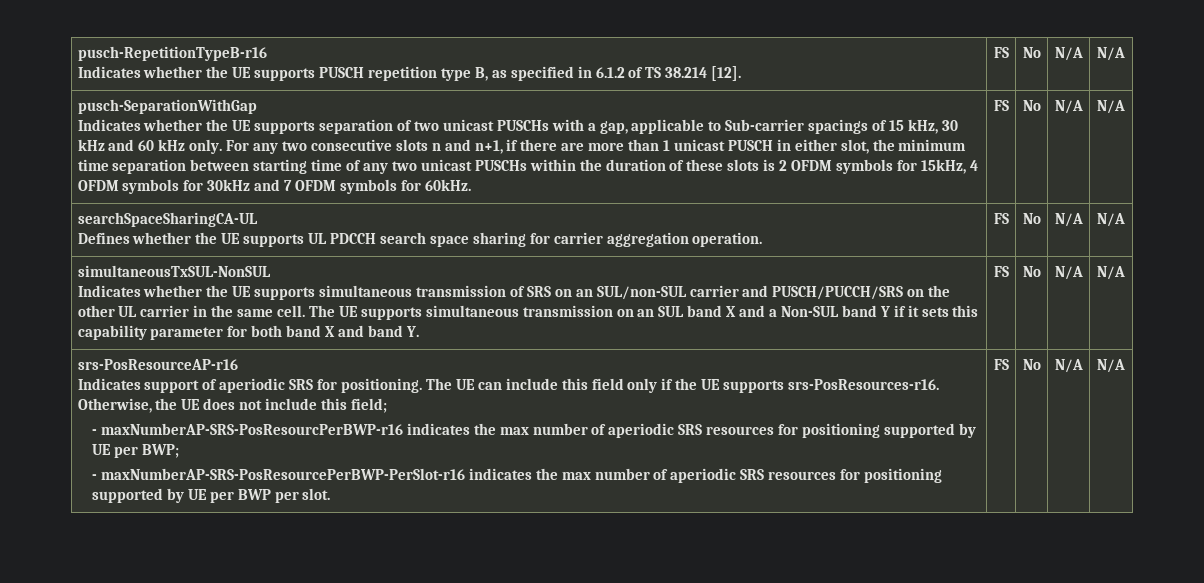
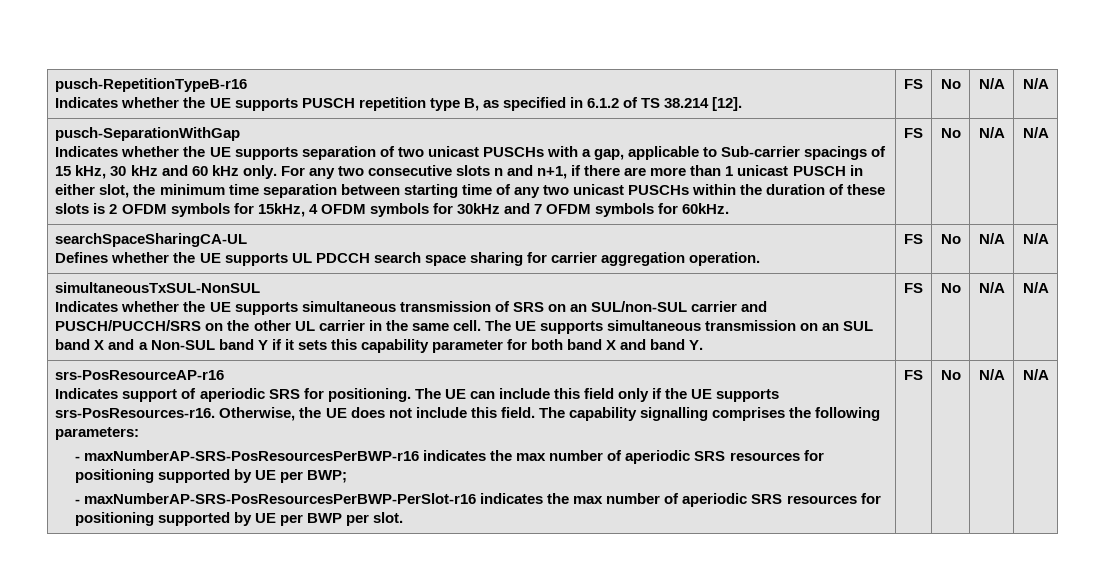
- Otherwise, the UE does not include this field;
- - maxNumberAP-SRS-PosResourcPerBWP-r16 indicates the max number of aperiodic SRS resources for positioning supported by UE per BWP;
+ Otherwise, the UE does not include this field. The capability signalling comprises the following parameters:
+ - maxNumberAP-SRS-PosResourcesPerBWP-r16 indicates the max number of aperiodic SRS resources for positioning supported by UE per BWP;
- - maxNumberAP-SRS-PosResourcePerBWP-PerSlot-r16 indicates the max number of aperiodic SRS resources for positioning supported by UE per BWP per slot.
+ - maxNumberAP-SRS-PosResourcesPerBWP-PerSlot-r16 indicates the max number of aperiodic SRS resources for positioning supported by UE per BWP per slot.

